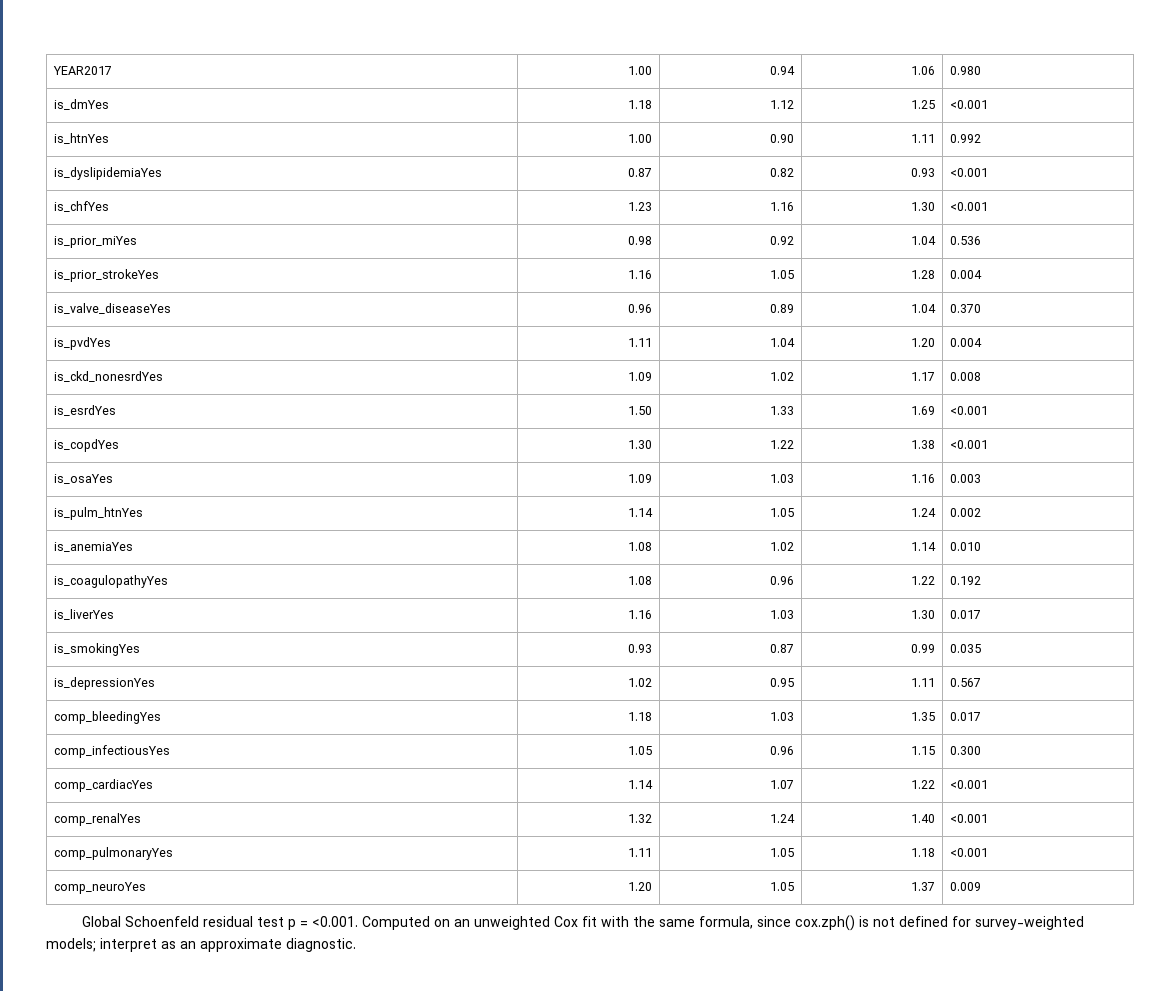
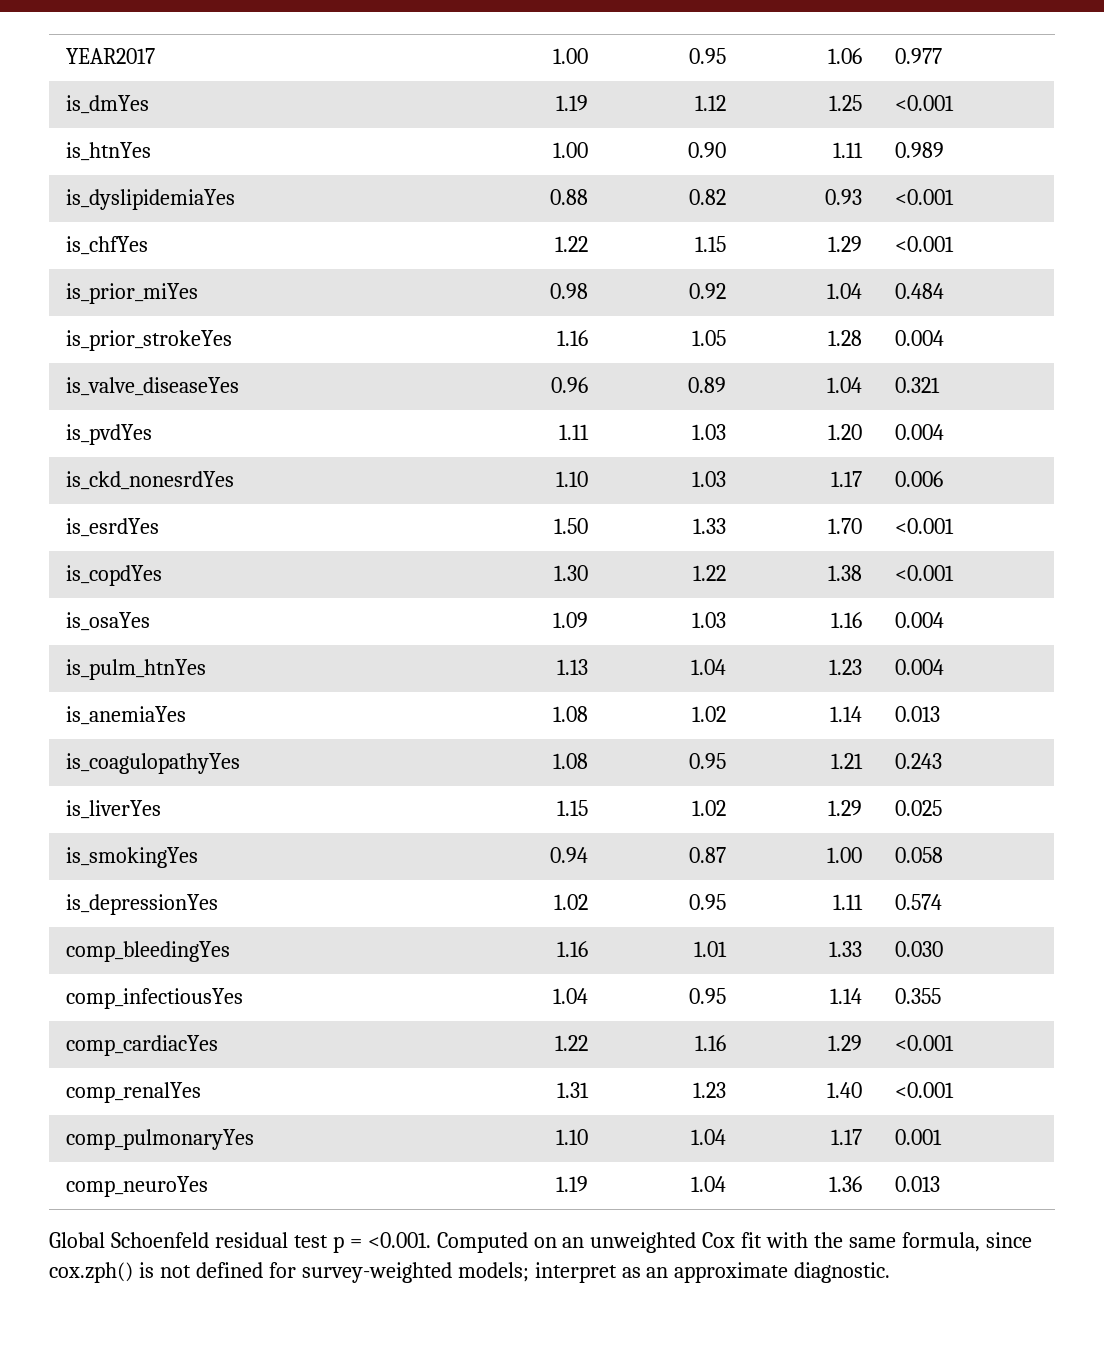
- YEAR2017 | 1.00 | 0.94 | 1.06 | 0.980
+ YEAR2017 | 1.00 | 0.95 | 1.06 | 0.977
- is_dmYes | 1.18 | 1.12 | 1.25 | <0.001
+ is_dmYes | 1.19 | 1.12 | 1.25 | <0.001
- is_htnYes | 1.00 | 0.90 | 1.11 | 0.992
+ is_htnYes | 1.00 | 0.90 | 1.11 | 0.989
- is_dyslipidemiaYes | 0.87 | 0.82 | 0.93 | <0.001
+ is_dyslipidemiaYes | 0.88 | 0.82 | 0.93 | <0.001
- is_chfYes | 1.23 | 1.16 | 1.30 | <0.001
+ is_chfYes | 1.22 | 1.15 | 1.29 | <0.001
- is_prior_miYes | 0.98 | 0.92 | 1.04 | 0.536
+ is_prior_miYes | 0.98 | 0.92 | 1.04 | 0.484
- is_valve_diseaseYes | 0.96 | 0.89 | 1.04 | 0.370
+ is_valve_diseaseYes | 0.96 | 0.89 | 1.04 | 0.321
- is_pvdYes | 1.11 | 1.04 | 1.20 | 0.004
+ is_pvdYes | 1.11 | 1.03 | 1.20 | 0.004
- is_ckd_nonesrdYes | 1.09 | 1.02 | 1.17 | 0.008
+ is_ckd_nonesrdYes | 1.10 | 1.03 | 1.17 | 0.006
- is_esrdYes | 1.50 | 1.33 | 1.69 | <0.001
+ is_esrdYes | 1.50 | 1.33 | 1.70 | <0.001
- is_osaYes | 1.09 | 1.03 | 1.16 | 0.003
+ is_osaYes | 1.09 | 1.03 | 1.16 | 0.004
- is_pulm_htnYes | 1.14 | 1.05 | 1.24 | 0.002
+ is_pulm_htnYes | 1.13 | 1.04 | 1.23 | 0.004
- is_anemiaYes | 1.08 | 1.02 | 1.14 | 0.010
+ is_anemiaYes | 1.08 | 1.02 | 1.14 | 0.013
- is_coagulopathyYes | 1.08 | 0.96 | 1.22 | 0.192
- is_liverYes | 1.16 | 1.03 | 1.30 | 0.017
+ is_coagulopathyYes | 1.08 | 0.95 | 1.21 | 0.243
+ is_liverYes | 1.15 | 1.02 | 1.29 | 0.025
- is_smokingYes | 0.93 | 0.87 | 0.99 | 0.035
+ is_smokingYes | 0.94 | 0.87 | 1.00 | 0.058
- is_depressionYes | 1.02 | 0.95 | 1.11 | 0.567
+ is_depressionYes | 1.02 | 0.95 | 1.11 | 0.574
- comp_bleedingYes | 1.18 | 1.03 | 1.35 | 0.017
- comp_infectiousYes | 1.05 | 0.96 | 1.15 | 0.300
- comp_cardiacYes | 1.14 | 1.07 | 1.22 | <0.001
+ comp_bleedingYes | 1.16 | 1.01 | 1.33 | 0.030
+ comp_infectiousYes | 1.04 | 0.95 | 1.14 | 0.355
+ comp_cardiacYes | 1.22 | 1.16 | 1.29 | <0.001
- comp_renalYes | 1.32 | 1.24 | 1.40 | <0.001
+ comp_renalYes | 1.31 | 1.23 | 1.40 | <0.001
- comp_pulmonaryYes | 1.11 | 1.05 | 1.18 | <0.001
- comp_neuroYes | 1.20 | 1.05 | 1.37 | 0.009
+ comp_pulmonaryYes | 1.10 | 1.04 | 1.17 | 0.001
+ comp_neuroYes | 1.19 | 1.04 | 1.36 | 0.013

